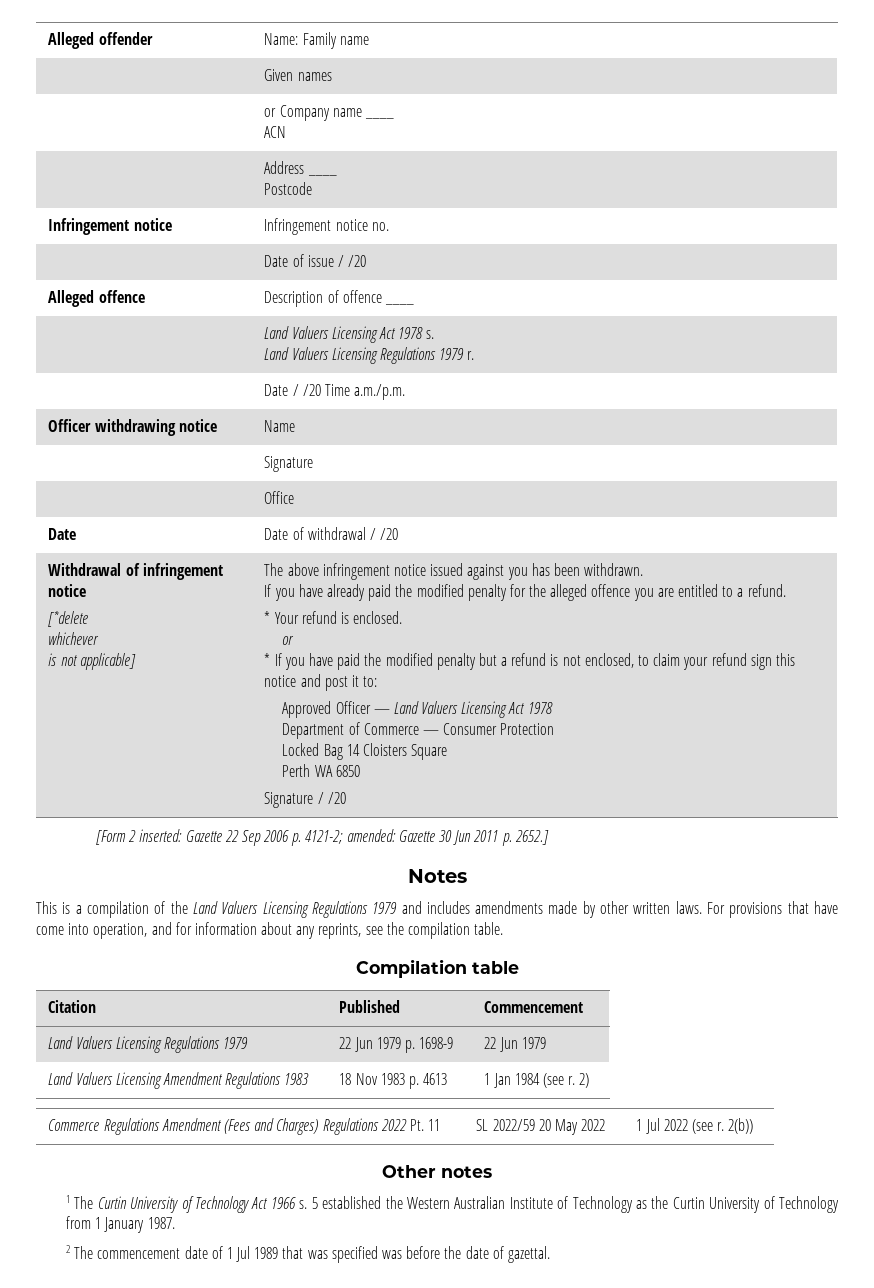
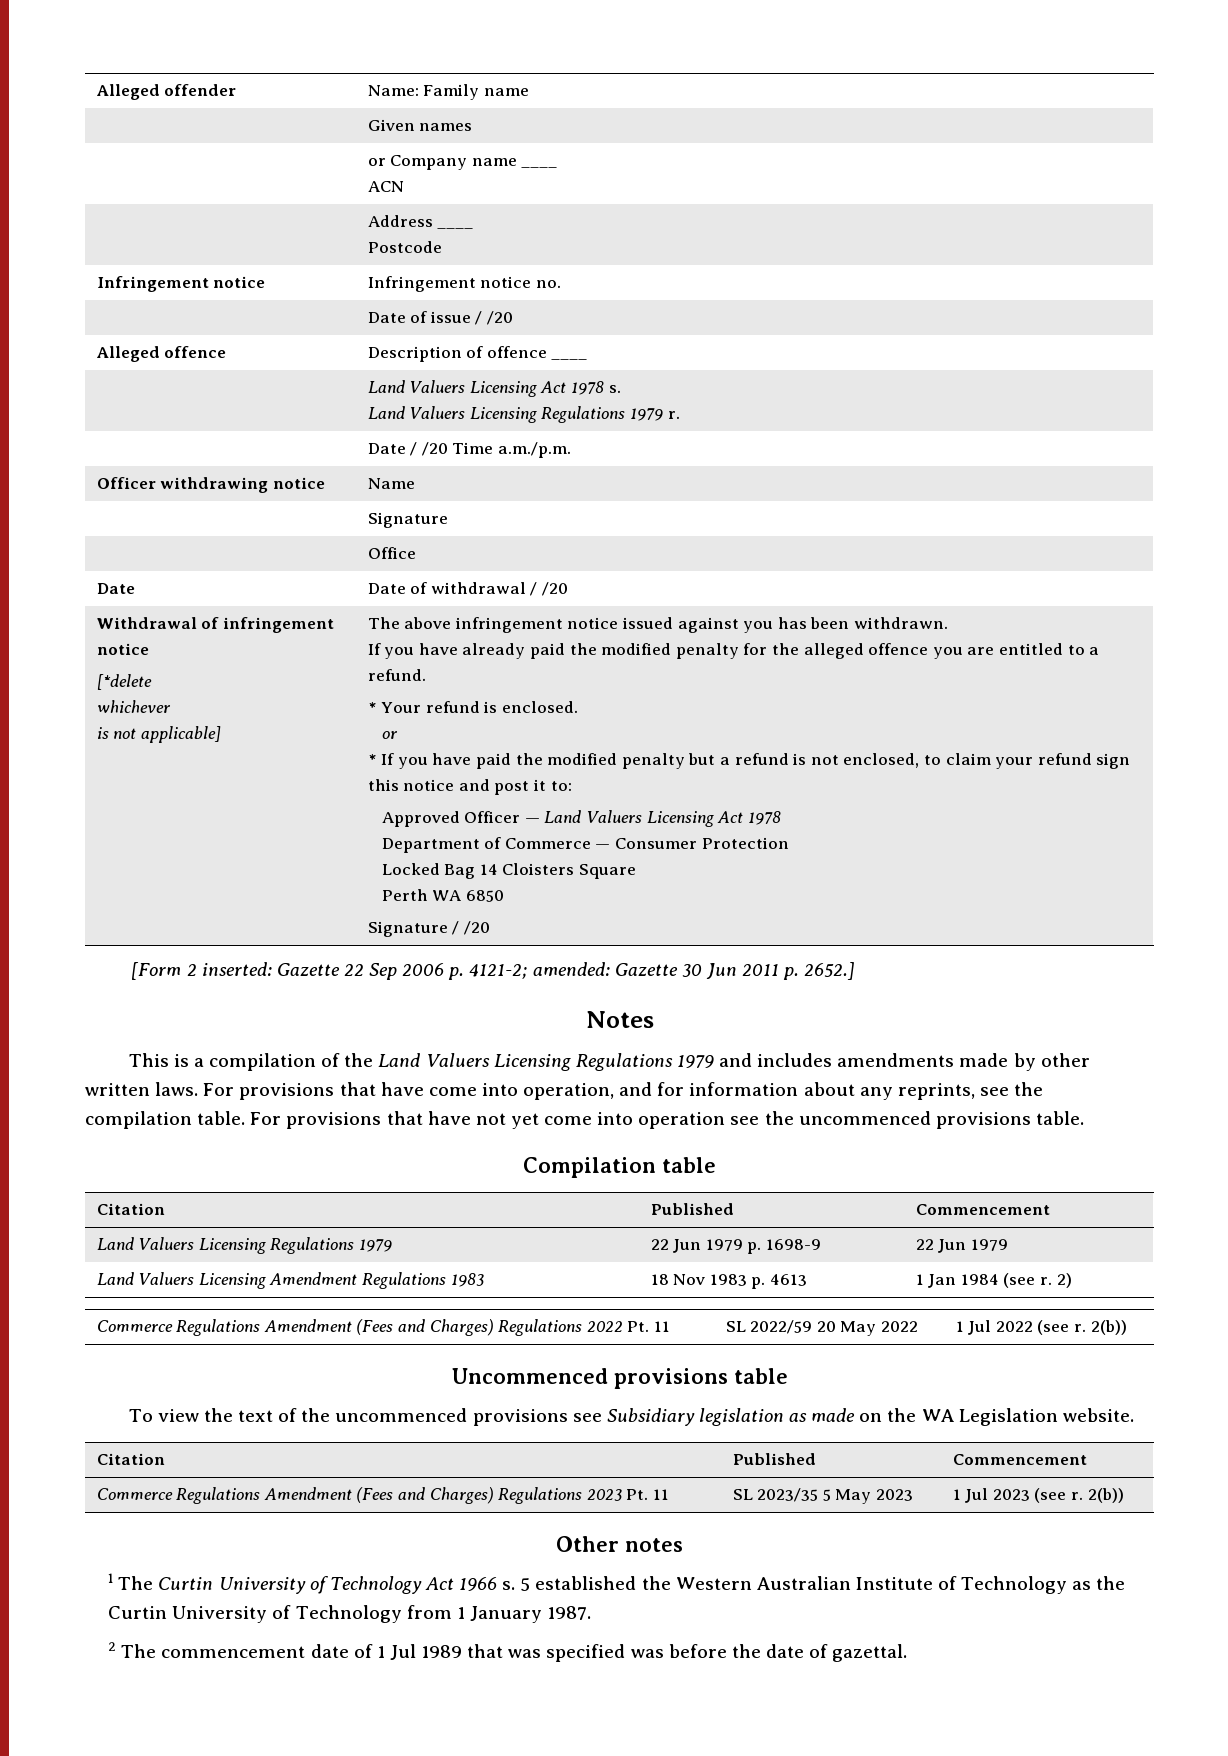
+ For provisions that have not yet come into operation see the uncommenced provisions table.
+ Uncommenced provisions table
+ To view the text of the uncommenced provisions see Subsidiary legislation as made on the WA Legislation website.
+ Citation | Published | Commencement
+ Commerce Regulations Amendment (Fees and Charges) Regulations 2023 Pt. 11 | SL 2023/35 5 May 2023 | 1 Jul 2023 (see r. 2(b))

